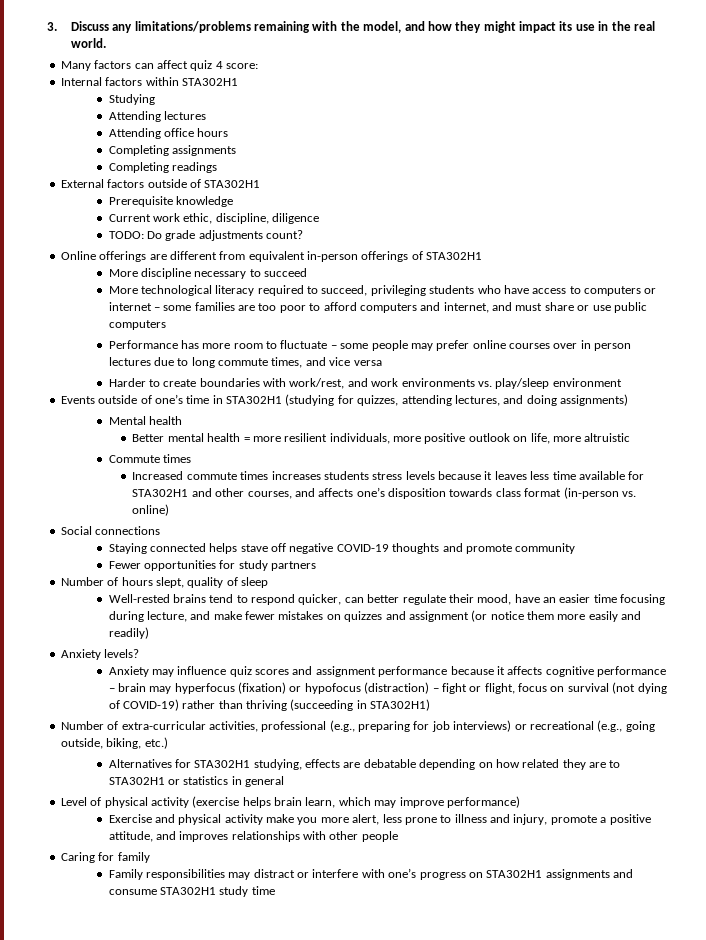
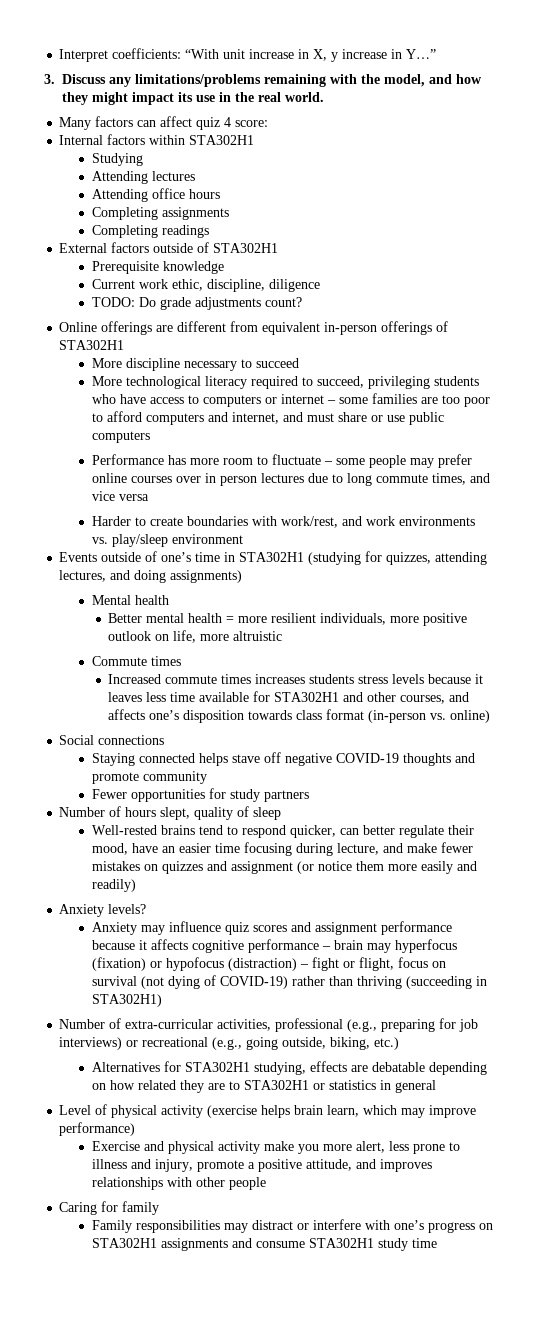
+ Interpret coefficients: “With unit increase in X, y increase in Y…”

